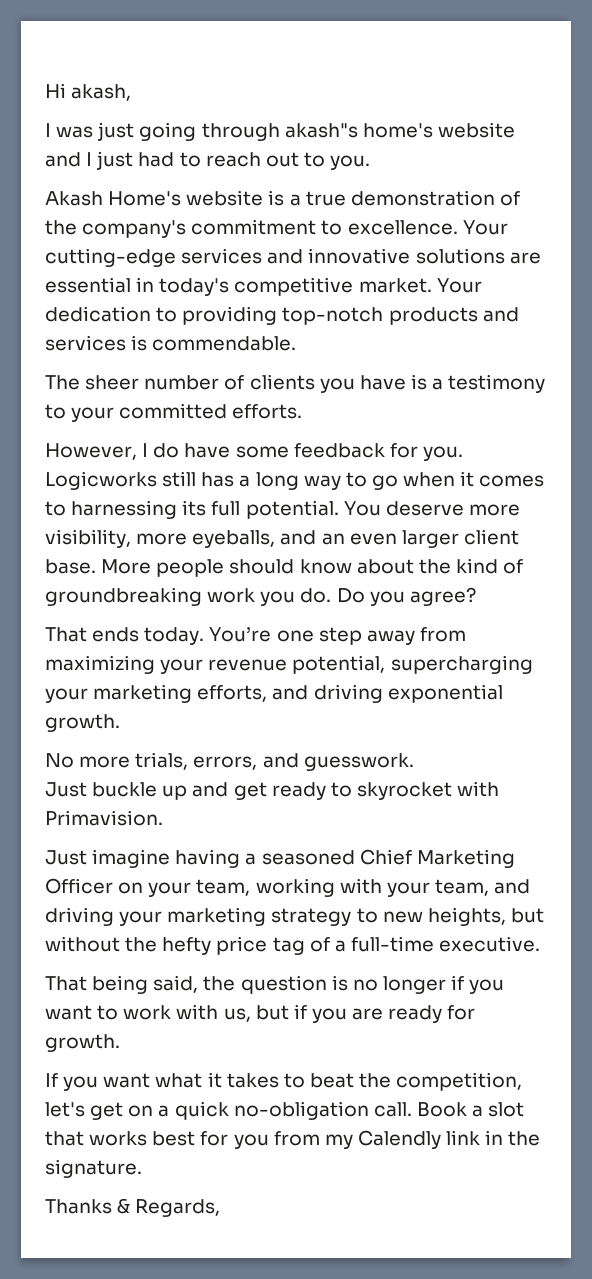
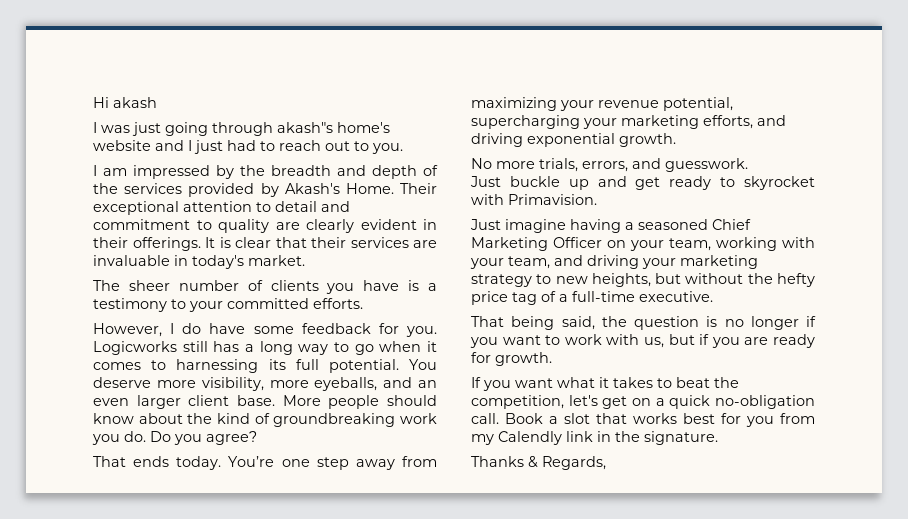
- Hi akash,
+ Hi akash
- Akash Home's website is a true demonstration of the company's commitment to excellence. Your cutting-edge services and innovative solutions are essential in today's competitive market. Your dedication to providing top-notch products and services is commendable.
+ I am impressed by the breadth and depth of the services provided by Akash's Home. Their exceptional attention to detail and commitment to quality are clearly evident in their offerings. It is clear that their services are invaluable in today's market.

